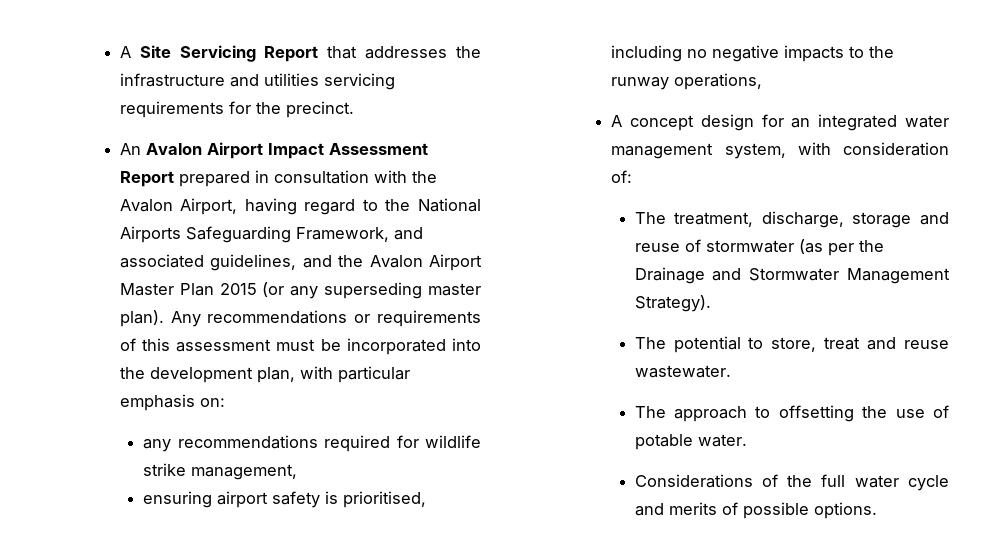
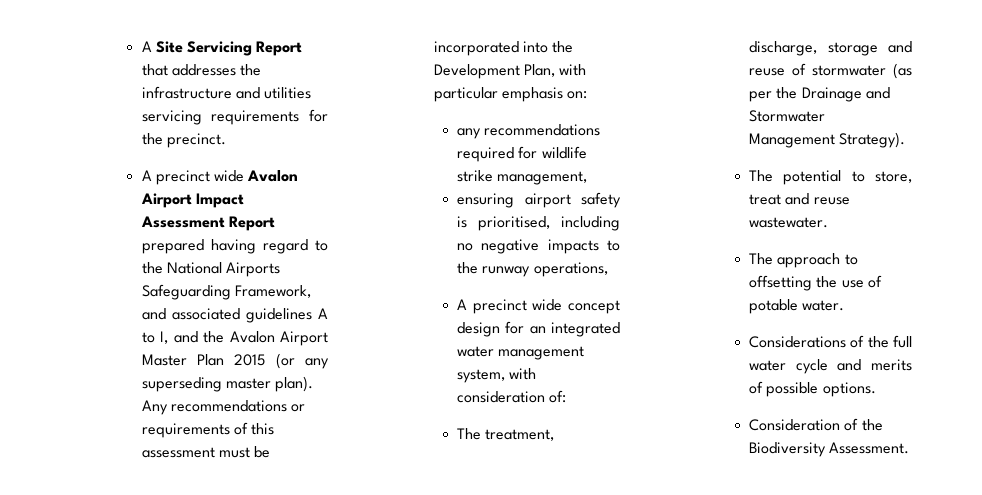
- An Avalon Airport Impact Assessment Report prepared in consultation with the Avalon Airport, having regard to the National Airports Safeguarding Framework, and associated guidelines, and the Avalon Airport Master Plan 2015 (or any superseding master plan).
+ A precinct wide Avalon Airport Impact Assessment Report prepared having regard to the National Airports Safeguarding Framework, and associated guidelines A to I, and the Avalon Airport Master Plan 2015 (or any superseding master plan).
- Any recommendations or requirements of this assessment must be incorporated into the development plan, with particular emphasis on:
+ Any recommendations or requirements of this assessment must be incorporated into the Development Plan, with particular emphasis on:
- A concept design for an integrated water management system, with consideration of:
+ A precinct wide concept design for an integrated water management system, with consideration of:
+ Consideration of the Biodiversity Assessment.

